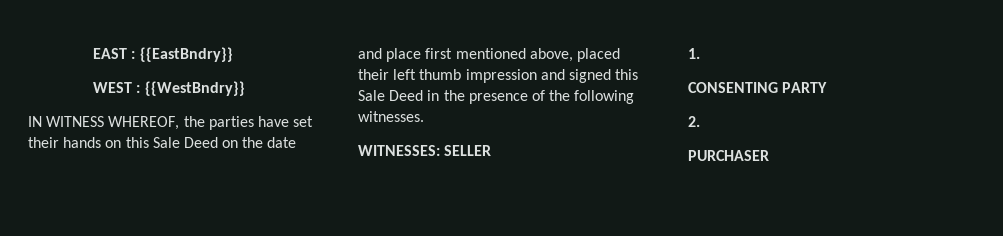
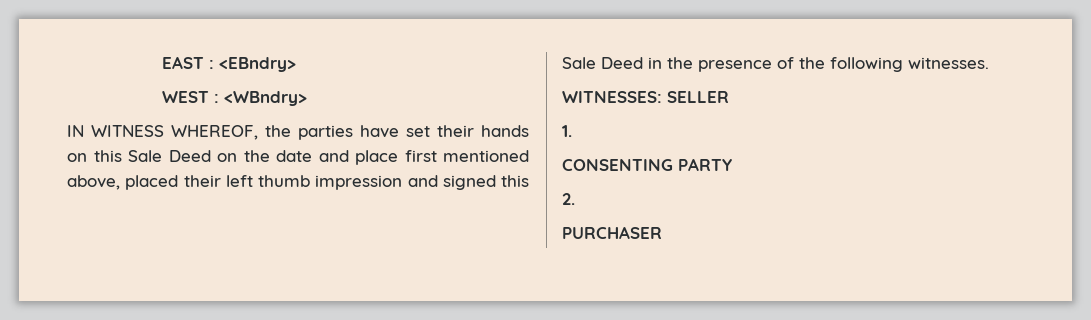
- EAST : {{EastBndry}}
+ EAST : <EBndry>
- WEST : {{WestBndry}}
+ WEST : <WBndry>

